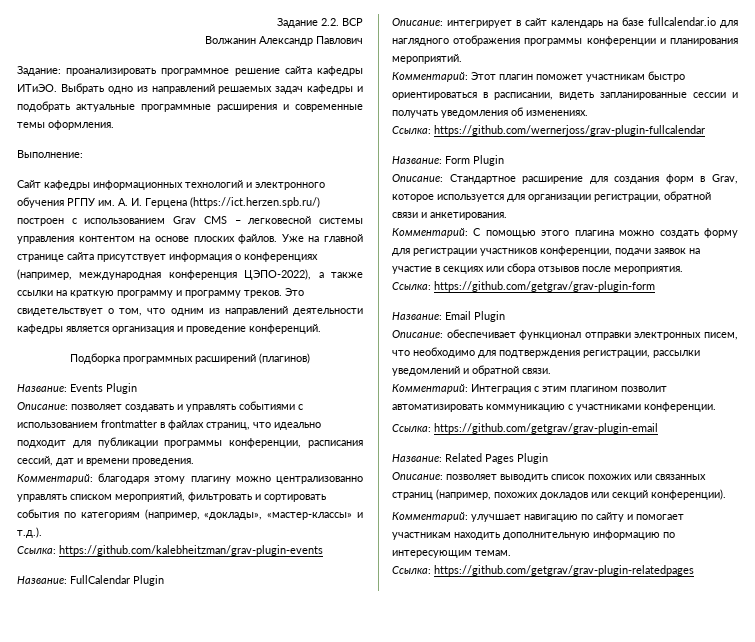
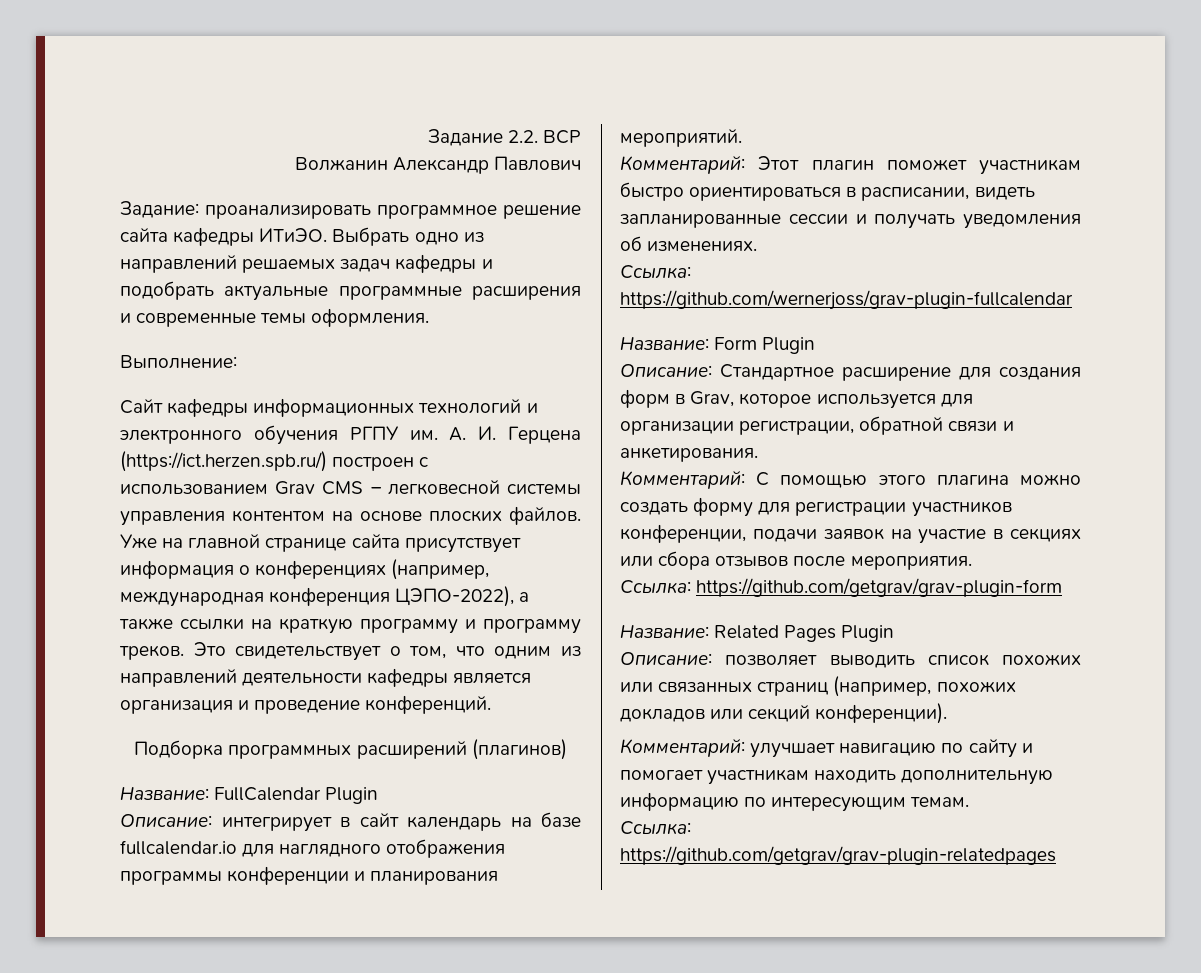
- Название: Events Plugin
- Описание: позволяет создавать и управлять событиями с использованием frontmatter в файлах страниц, что идеально подходит для публикации программы конференции, расписания сессий, дат и времени проведения.
- Комментарий: благодаря этому плагину можно централизованно управлять списком мероприятий, фильтровать и сортировать события по категориям (например, «доклады», «мастер-классы» и т.д.).
- Ссылка: https://github.com/kalebheitzman/grav-plugin-events
- Название: Email Plugin
- Описание: обеспечивает функционал отправки электронных писем, что необходимо для подтверждения регистрации, рассылки уведомлений и обратной связи.
- Комментарий: Интеграция с этим плагином позволит автоматизировать коммуникацию с участниками конференции.
- Ссылка: https://github.com/getgrav/grav-plugin-email

